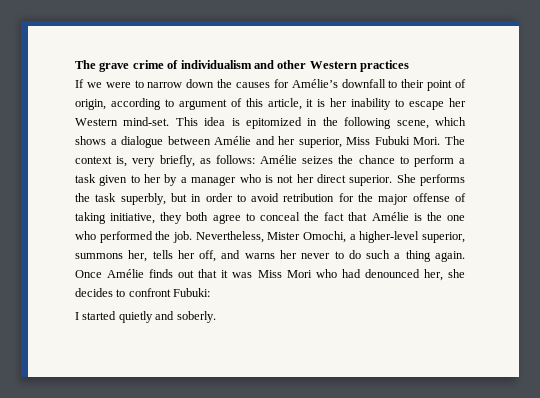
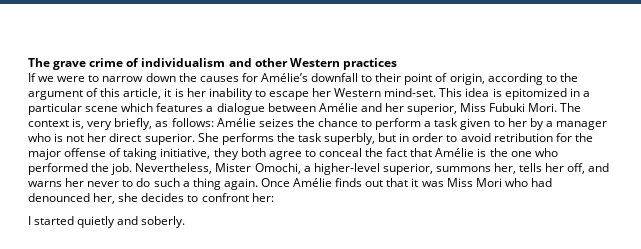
- If we were to narrow down the causes for Amélie’s downfall to their point of origin, according to argument of this article, it is her inability to escape her Western mind-set.
+ If we were to narrow down the causes for Amélie’s downfall to their point of origin, according to the argument of this article, it is her inability to escape her Western mind-set.
- This idea is epitomized in the following scene, which shows a dialogue between Amélie and her superior, Miss Fubuki Mori.
+ This idea is epitomized in a particular scene which features a dialogue between Amélie and her superior, Miss Fubuki Mori.
- Once Amélie finds out that it was Miss Mori who had denounced her, she decides to confront Fubuki:
+ Once Amélie finds out that it was Miss Mori who had denounced her, she decides to confront her:

